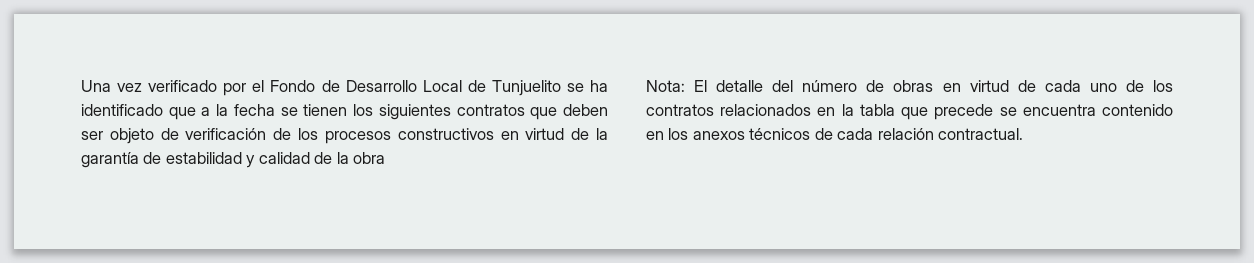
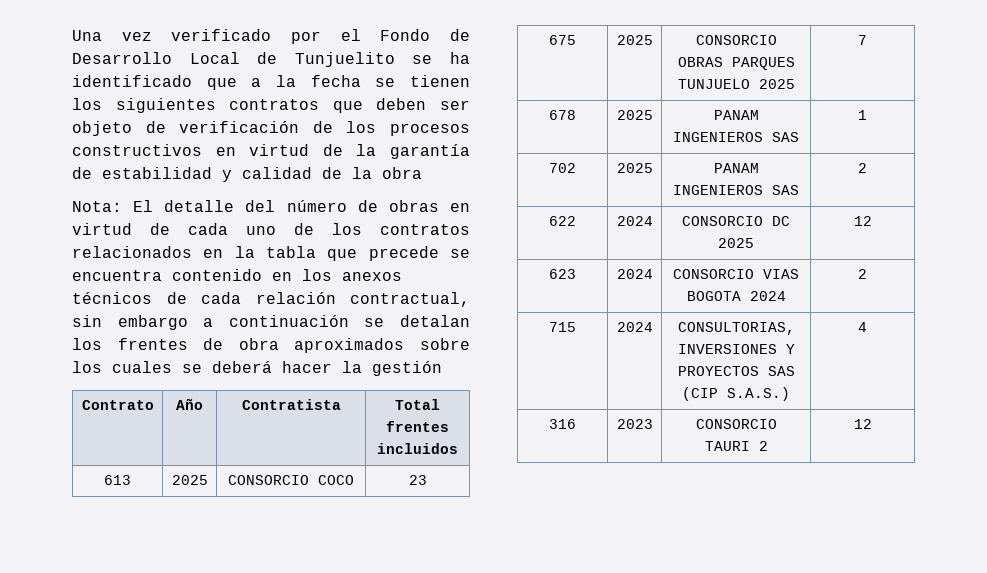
- Nota: El detalle del número de obras en virtud de cada uno de los contratos relacionados en la tabla que precede se encuentra contenido en los anexos técnicos de cada relación contractual.
+ Nota: El detalle del número de obras en virtud de cada uno de los contratos relacionados en la tabla que precede se encuentra contenido en los anexos técnicos de cada relación contractual, sin embargo a continuación se detalan los frentes de obra aproximados sobre los cuales se deberá hacer la gestión
+ Contrato | Año | Contratista | Total frentes incluidos
+ 613 | 2025 | CONSORCIO COCO | 23
+ 675 | 2025 | CONSORCIO OBRAS PARQUES TUNJUELO 2025 | 7
+ 678 | 2025 | PANAM INGENIEROS SAS | 1
+ 702 | 2025 | PANAM INGENIEROS SAS | 2
+ 622 | 2024 | CONSORCIO DC 2025 | 12
+ 623 | 2024 | CONSORCIO VIAS BOGOTA 2024 | 2
+ 715 | 2024 | CONSULTORIAS, INVERSIONES Y PROYECTOS SAS (CIP S.A.S.) | 4
+ 316 | 2023 | CONSORCIO TAURI 2 | 12

